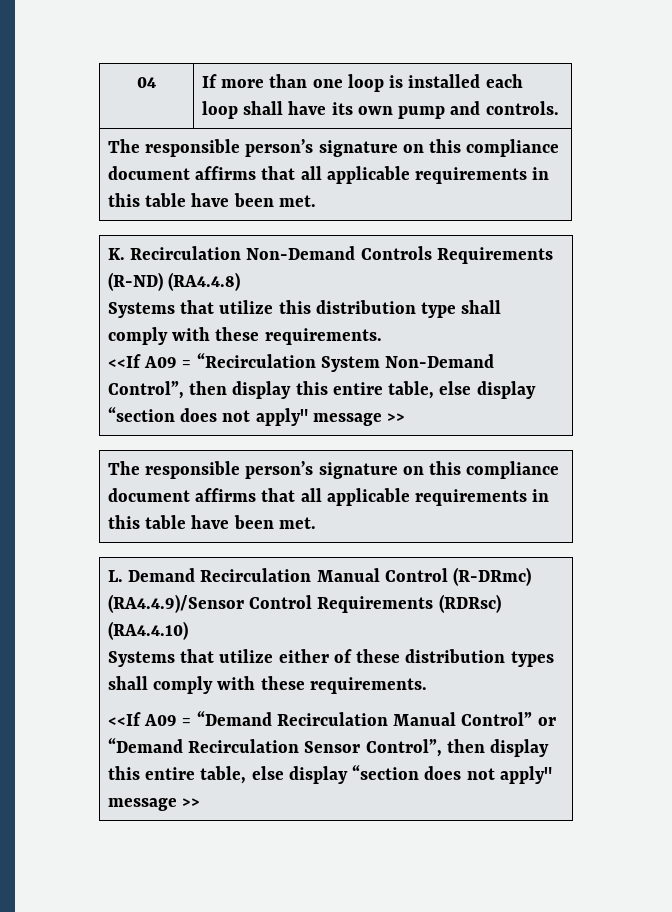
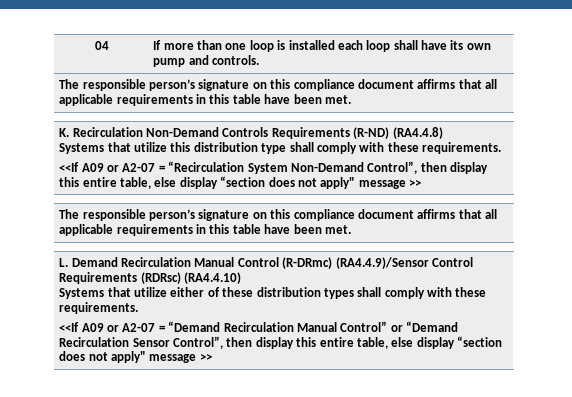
  K. Recirculation Non-Demand Controls Requirements (R-ND) (RA4.4.8)
  Systems that utilize this distribution type shall comply with these requirements.
- <<If A09 = “Recirculation System Non-Demand Control”, then display this entire table, else display “section does not apply" message >>
+ <<If A09 or A2-07 = “Recirculation System Non-Demand Control”, then display this entire table, else display “section does not apply" message >>
- <<If A09 = “Demand Recirculation Manual Control” or “Demand Recirculation Sensor Control”, then display this entire table, else display “section does not apply" message >>
+ <<If A09 or A2-07 = “Demand Recirculation Manual Control” or “Demand Recirculation Sensor Control”, then display this entire table, else display “section does not apply" message >>

